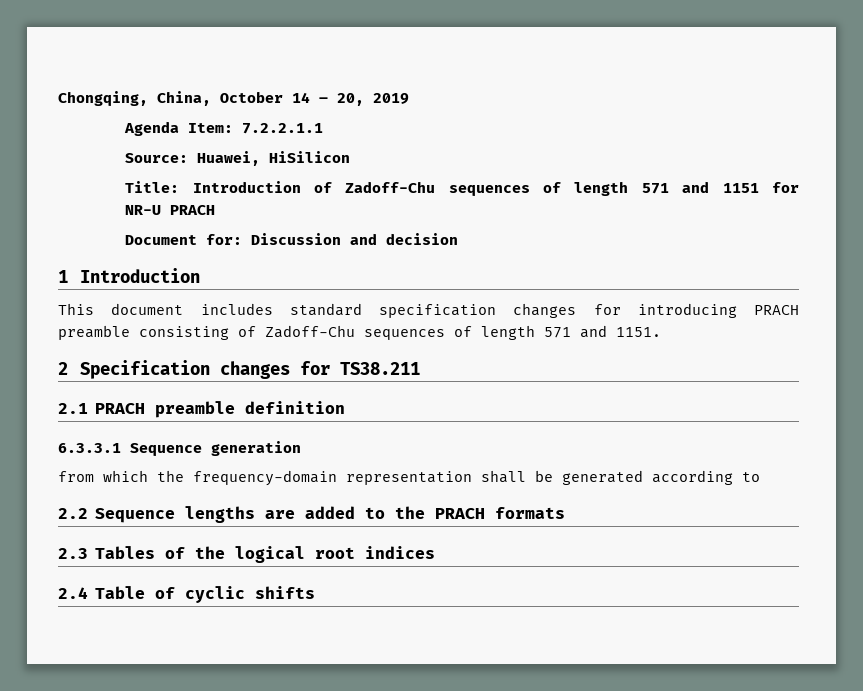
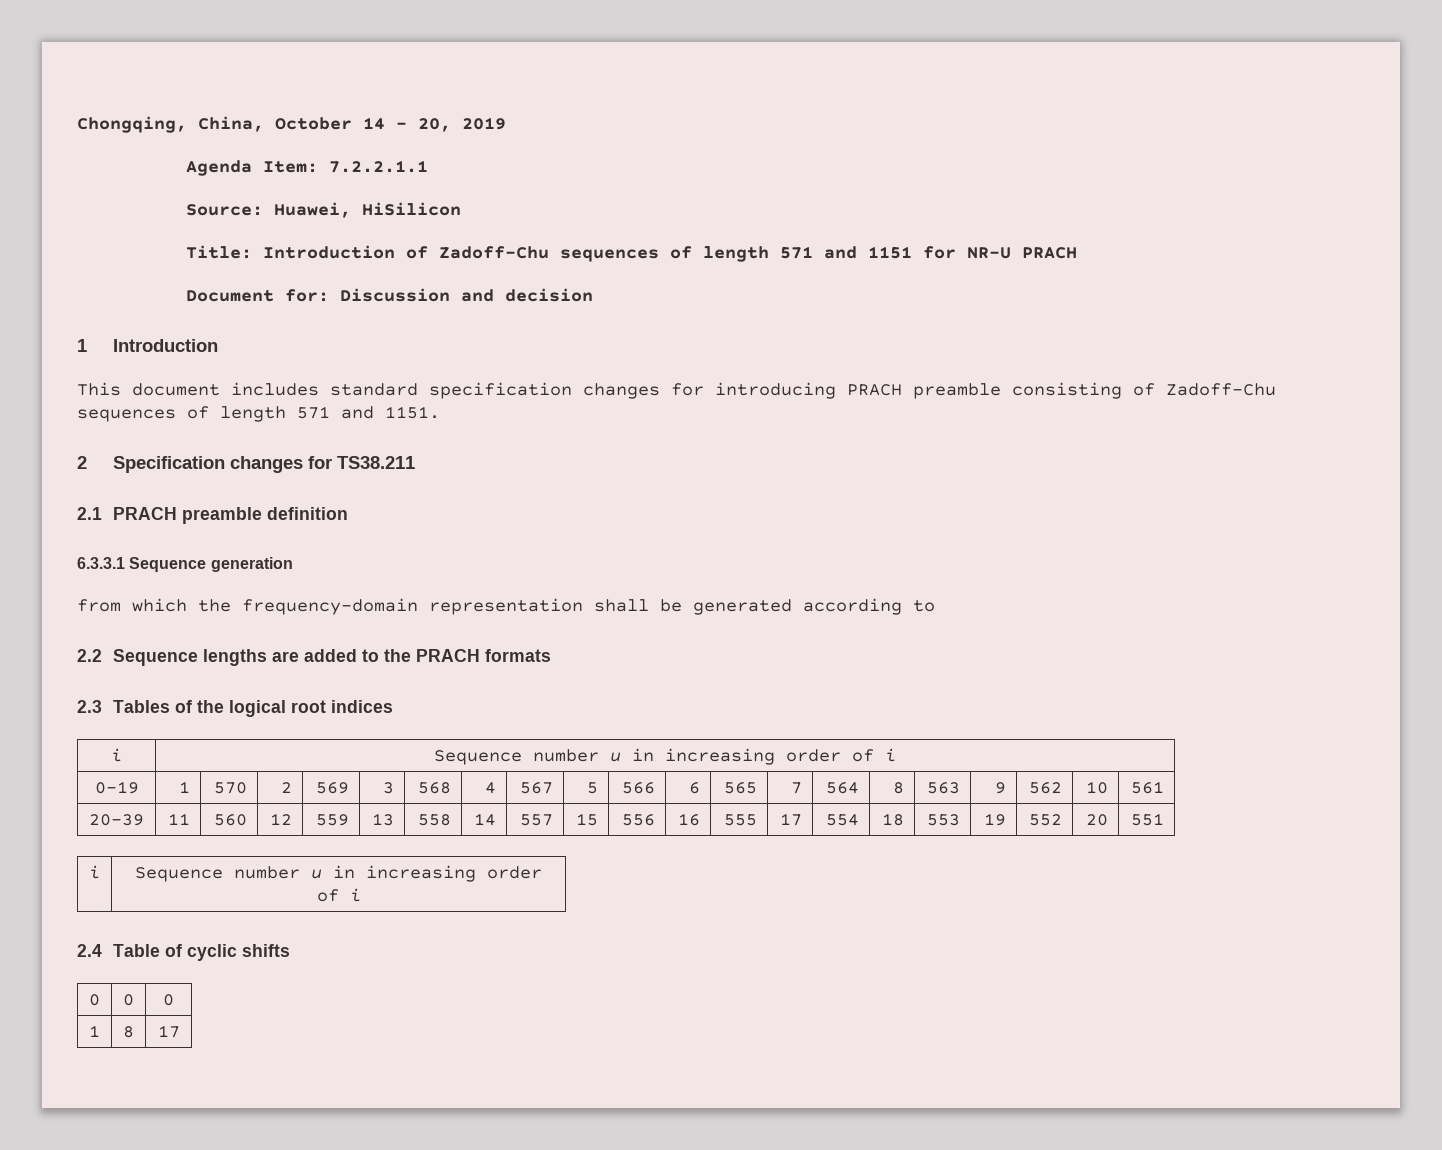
  2.3 Tables of the logical root indices
+ i | Sequence number u in increasing order of i
+ 0-19 | 1 | 570 | 2 | 569 | 3 | 568 | 4 | 567 | 5 | 566 | 6 | 565 | 7 | 564 | 8 | 563 | 9 | 562 | 10 | 561
+ 20-39 | 11 | 560 | 12 | 559 | 13 | 558 | 14 | 557 | 15 | 556 | 16 | 555 | 17 | 554 | 18 | 553 | 19 | 552 | 20 | 551
+ i | Sequence number u in increasing order of i
+ 0 | 0 | 0
+ 1 | 8 | 17

